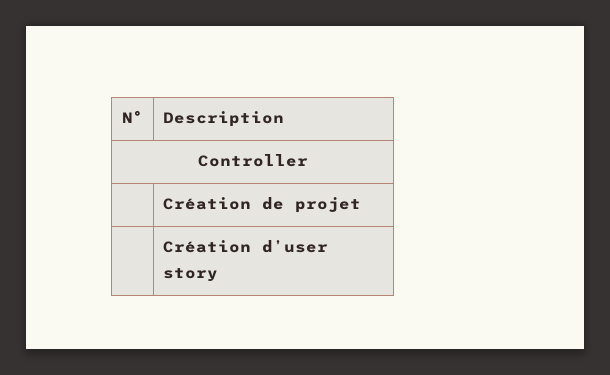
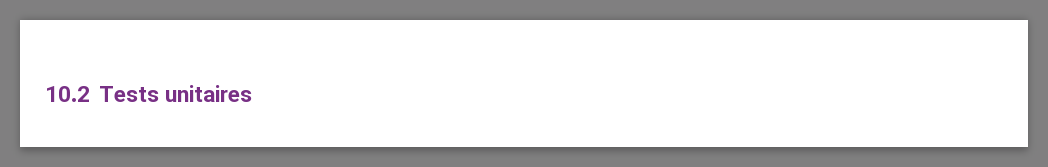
- N° | Description
- Controller
- | Création de projet
- | Création d’user story
+ 10.2 Tests unitaires

